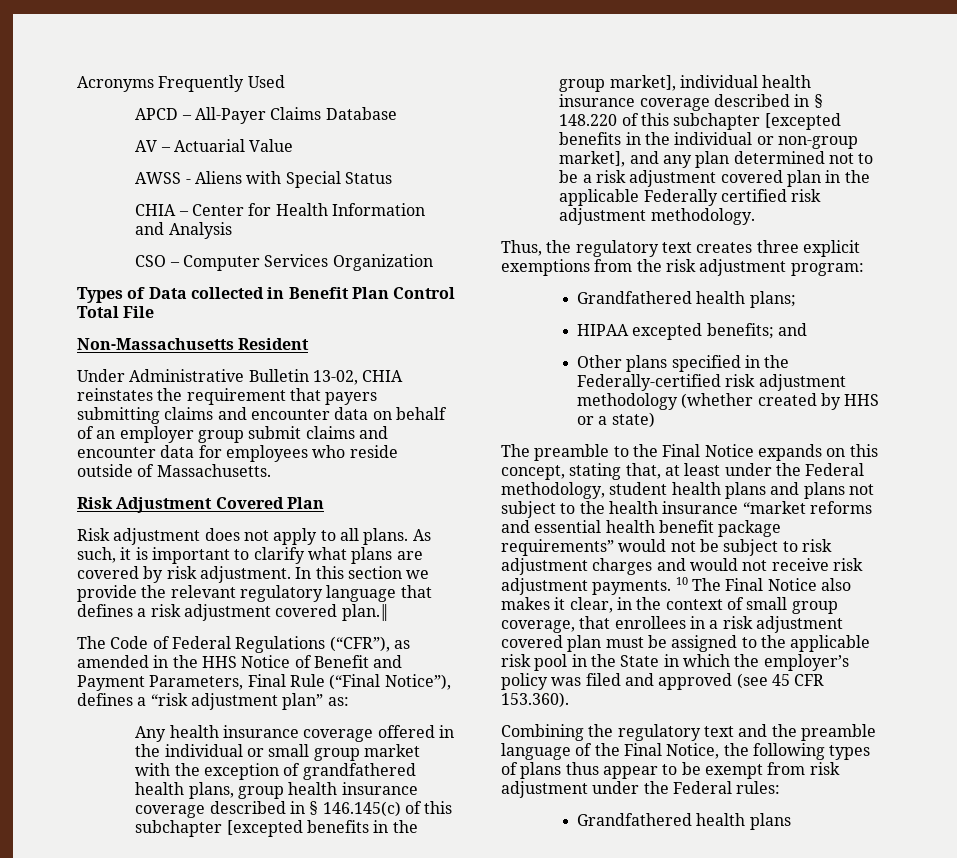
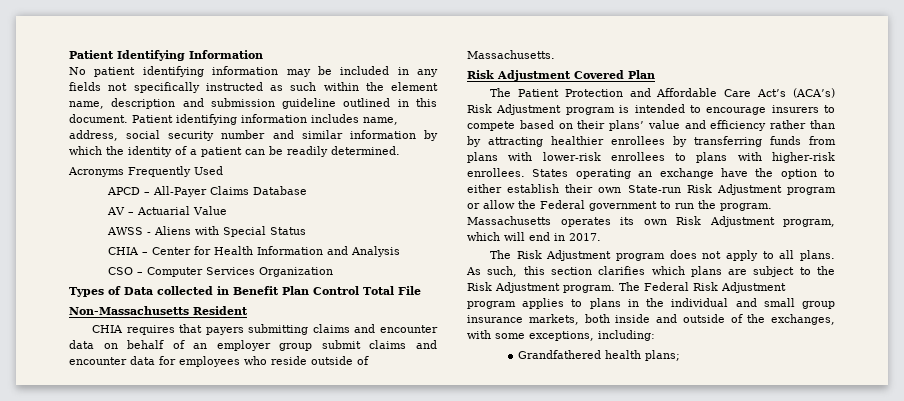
+ Patient Identifying Information
+ No patient identifying information may be included in any fields not specifically instructed as such within the element name, description and submission guideline outlined in this document. Patient identifying information includes name, address, social security number and similar information by which the identity of a patient can be readily determined.
- Under Administrative Bulletin 13-02, CHIA reinstates the requirement that payers submitting claims and encounter data on behalf of an employer group submit claims and encounter data for employees who reside outside of Massachusetts.
+ CHIA requires that payers submitting claims and encounter data on behalf of an employer group submit claims and encounter data for employees who reside outside of Massachusetts.
- Risk adjustment does not apply to all plans.
+ The Patient Protection and Affordable Care Act’s (ACA’s) Risk Adjustment program is intended to encourage insurers to compete based on their plans’ value and efficiency rather than by attracting healthier enrollees by transferring funds from plans with lower-risk enrollees to plans with higher-risk enrollees. States operating an exchange have the option to either establish their own State-run Risk Adjustment program or allow the Federal government to run the program. Massachusetts operates its own Risk Adjustment program, which will end in 2017.
+ The Risk Adjustment program does not apply to all plans.
- As such, it is important to clarify what plans are covered by risk adjustment. In this section we provide the relevant regulatory language that defines a risk adjustment covered plan.‖
- The Code of Federal Regulations (“CFR”), as amended in the HHS Notice of Benefit and Payment Parameters, Final Rule (“Final Notice”), defines a “risk adjustment plan” as:
- Any health insurance coverage offered in the individual or small group market with the exception of grandfathered health plans, group health insurance coverage described in § 146.145(c) of this subchapter [excepted benefits in the group market], individual health insurance coverage described in § 148.220 of this subchapter [excepted benefits in the individual or non-group market], and any plan determined not to be a risk adjustment covered plan in the applicable Federally certified risk adjustment methodology.
- Thus, the regulatory text creates three explicit exemptions from the risk adjustment program:
+ As such, this section clarifies which plans are subject to the Risk Adjustment program. The Federal Risk Adjustment program applies to plans in the individual and small group insurance markets, both inside and outside of the exchanges, with some exceptions, including:
  Grandfathered health plans;
- HIPAA excepted benefits; and
- Other plans specified in the Federally-certified risk adjustment methodology (whether created by HHS or a state)
- The preamble to the Final Notice expands on this concept, stating that, at least under the Federal methodology, student health plans and plans not subject to the health insurance “market reforms and essential health benefit package requirements” would not be subject to risk adjustment charges and would not receive risk adjustment payments. 10 The Final Notice also makes it clear, in the context of small group coverage, that enrollees in a risk adjustment covered plan must be assigned to the applicable risk pool in the State in which the employer’s policy was filed and approved (see 45 CFR 153.360).
- Combining the regulatory text and the preamble language of the Final Notice, the following types of plans thus appear to be exempt from risk adjustment under the Federal rules:
- Grandfathered health plans

